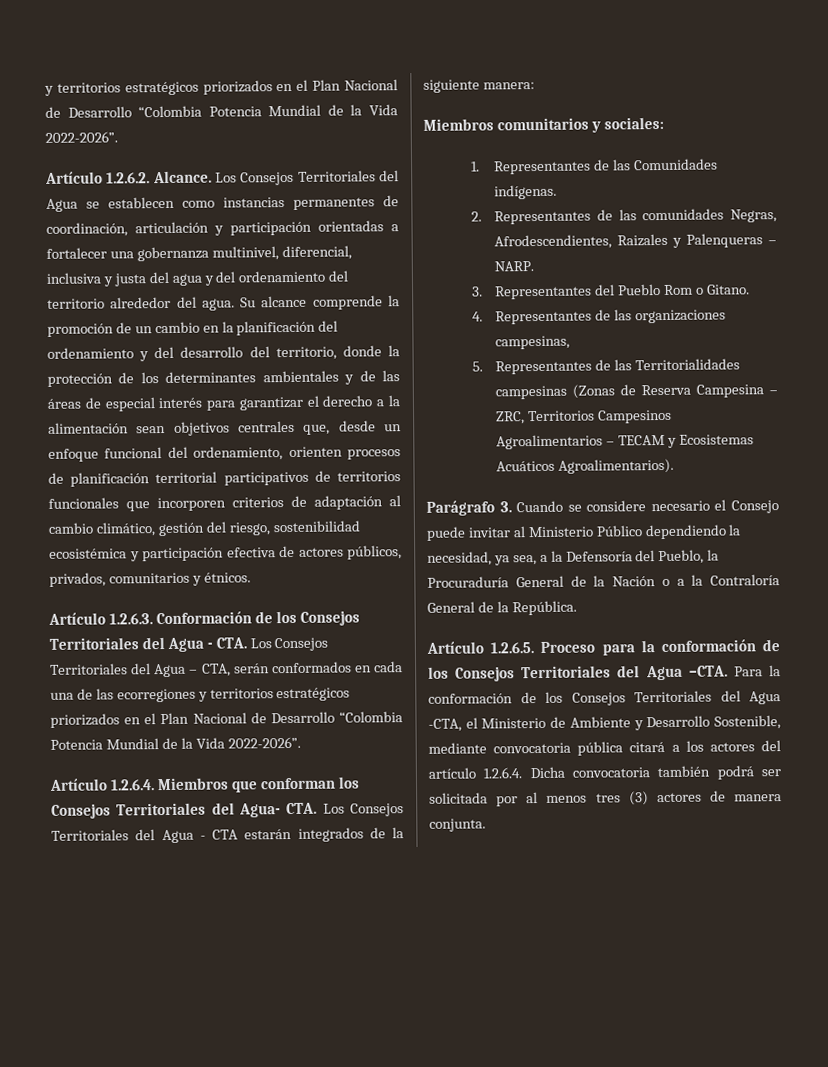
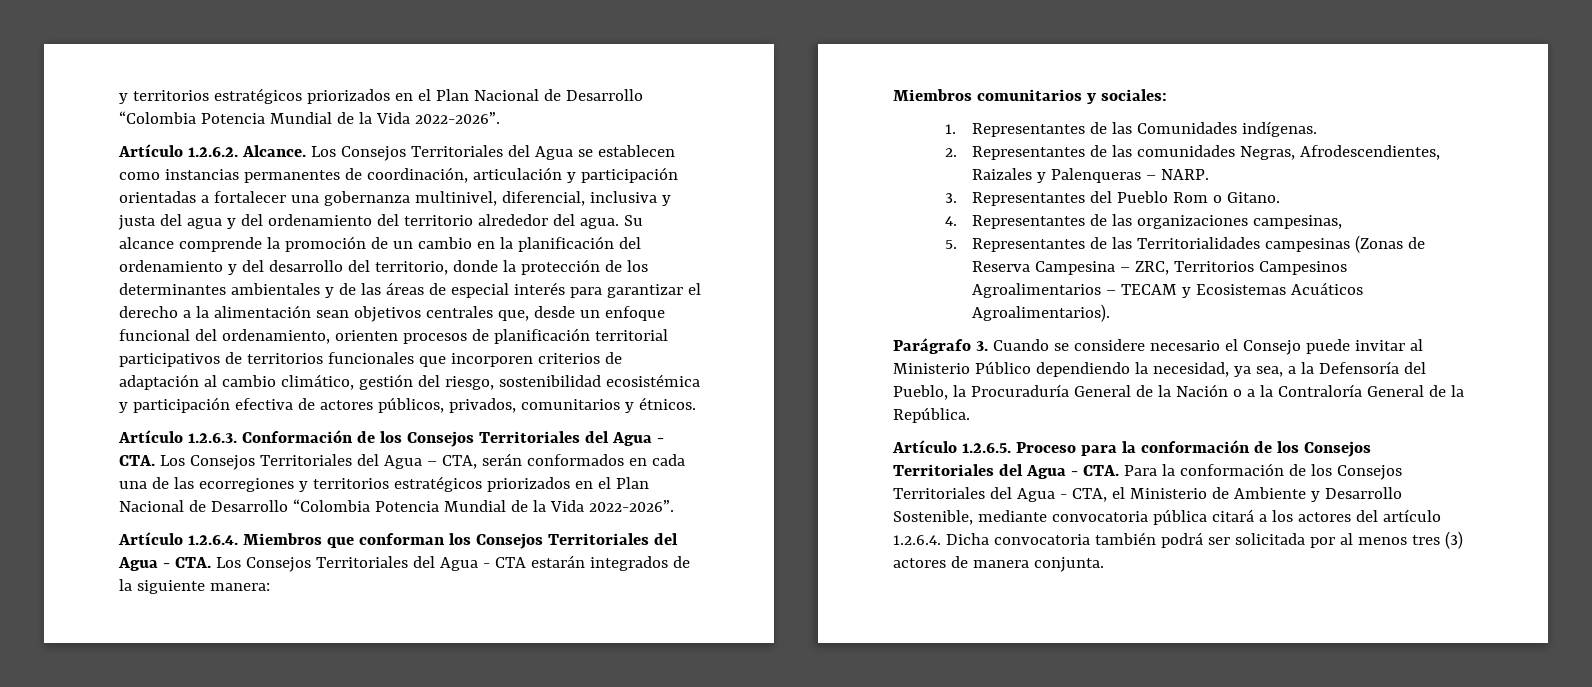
- Artículo 1.2.6.4. Miembros que conforman los Consejos Territoriales del Agua- CTA. Los Consejos Territoriales del Agua - CTA estarán integrados de la siguiente manera:
+ Artículo 1.2.6.4. Miembros que conforman los Consejos Territoriales del Agua - CTA. Los Consejos Territoriales del Agua - CTA estarán integrados de la siguiente manera:
- Artículo 1.2.6.5. Proceso para la conformación de los Consejos Territoriales del Agua –CTA. Para la conformación de los Consejos Territoriales del Agua -CTA, el Ministerio de Ambiente y Desarrollo Sostenible, mediante convocatoria pública citará a los actores del artículo 1.2.6.4. Dicha convocatoria también podrá ser solicitada por al menos tres (3) actores de manera conjunta.
+ Artículo 1.2.6.5. Proceso para la conformación de los Consejos Territoriales del Agua - CTA. Para la conformación de los Consejos Territoriales del Agua - CTA, el Ministerio de Ambiente y Desarrollo Sostenible, mediante convocatoria pública citará a los actores del artículo 1.2.6.4. Dicha convocatoria también podrá ser solicitada por al menos tres (3) actores de manera conjunta.

